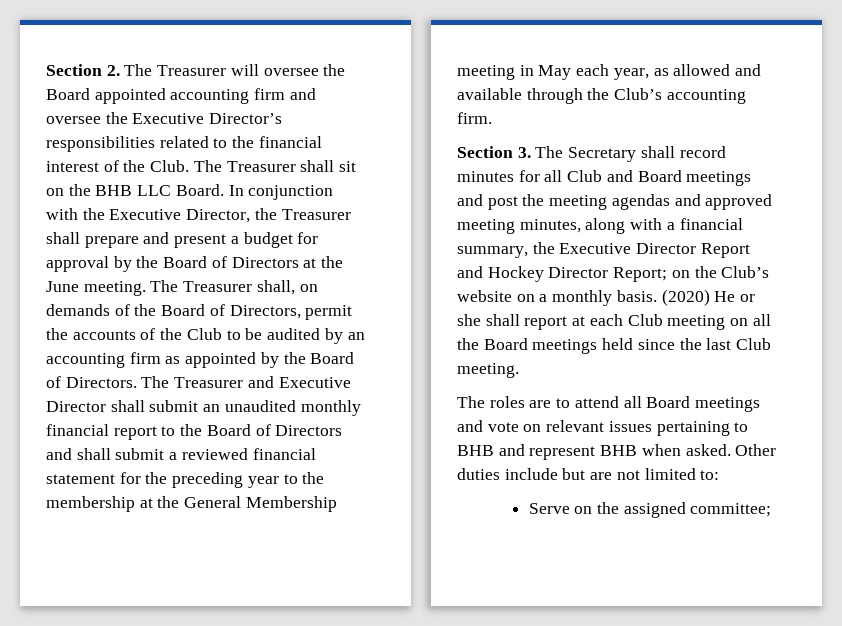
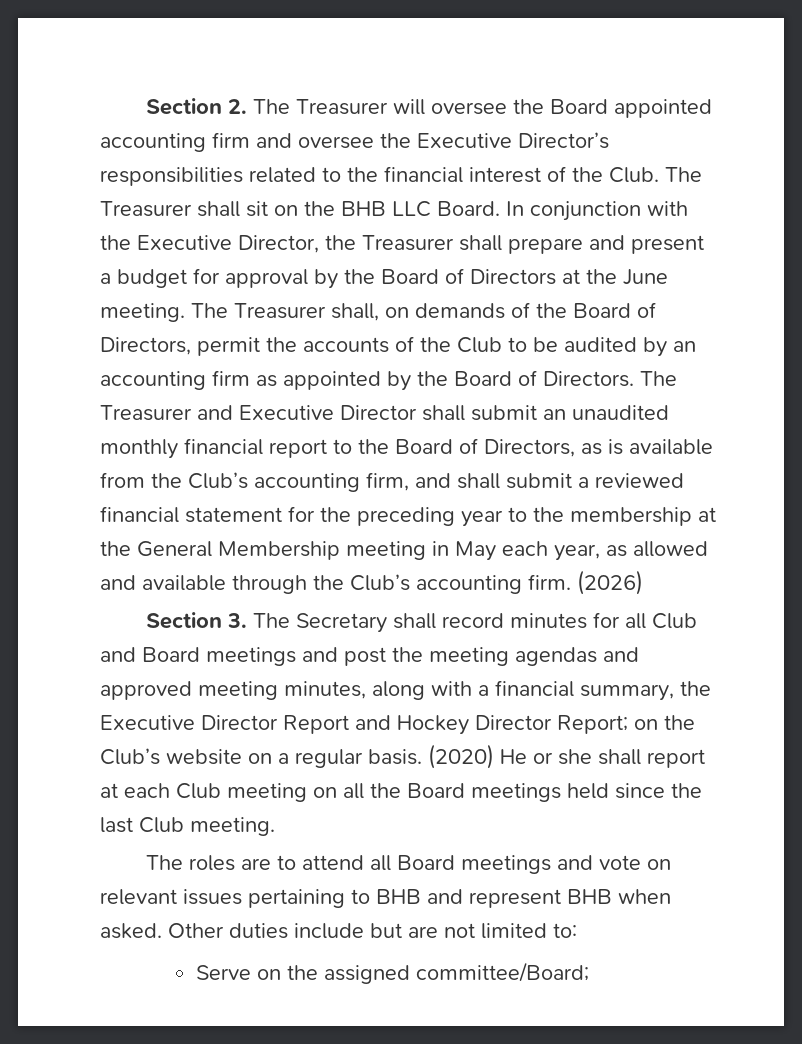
- The Treasurer and Executive Director shall submit an unaudited monthly financial report to the Board of Directors and shall submit a reviewed financial statement for the preceding year to the membership at the General Membership meeting in May each year, as allowed and available through the Club’s accounting firm.
+ The Treasurer and Executive Director shall submit an unaudited monthly financial report to the Board of Directors, as is available from the Club’s accounting firm, and shall submit a reviewed financial statement for the preceding year to the membership at the General Membership meeting in May each year, as allowed and available through the Club’s accounting firm. (2026)
- Section 3. The Secretary shall record minutes for all Club and Board meetings and post the meeting agendas and approved meeting minutes, along with a financial summary, the Executive Director Report and Hockey Director Report; on the Club’s website on a monthly basis.
+ Section 3. The Secretary shall record minutes for all Club and Board meetings and post the meeting agendas and approved meeting minutes, along with a financial summary, the Executive Director Report and Hockey Director Report; on the Club’s website on a regular basis.
- Serve on the assigned committee;
+ Serve on the assigned committee/Board;

